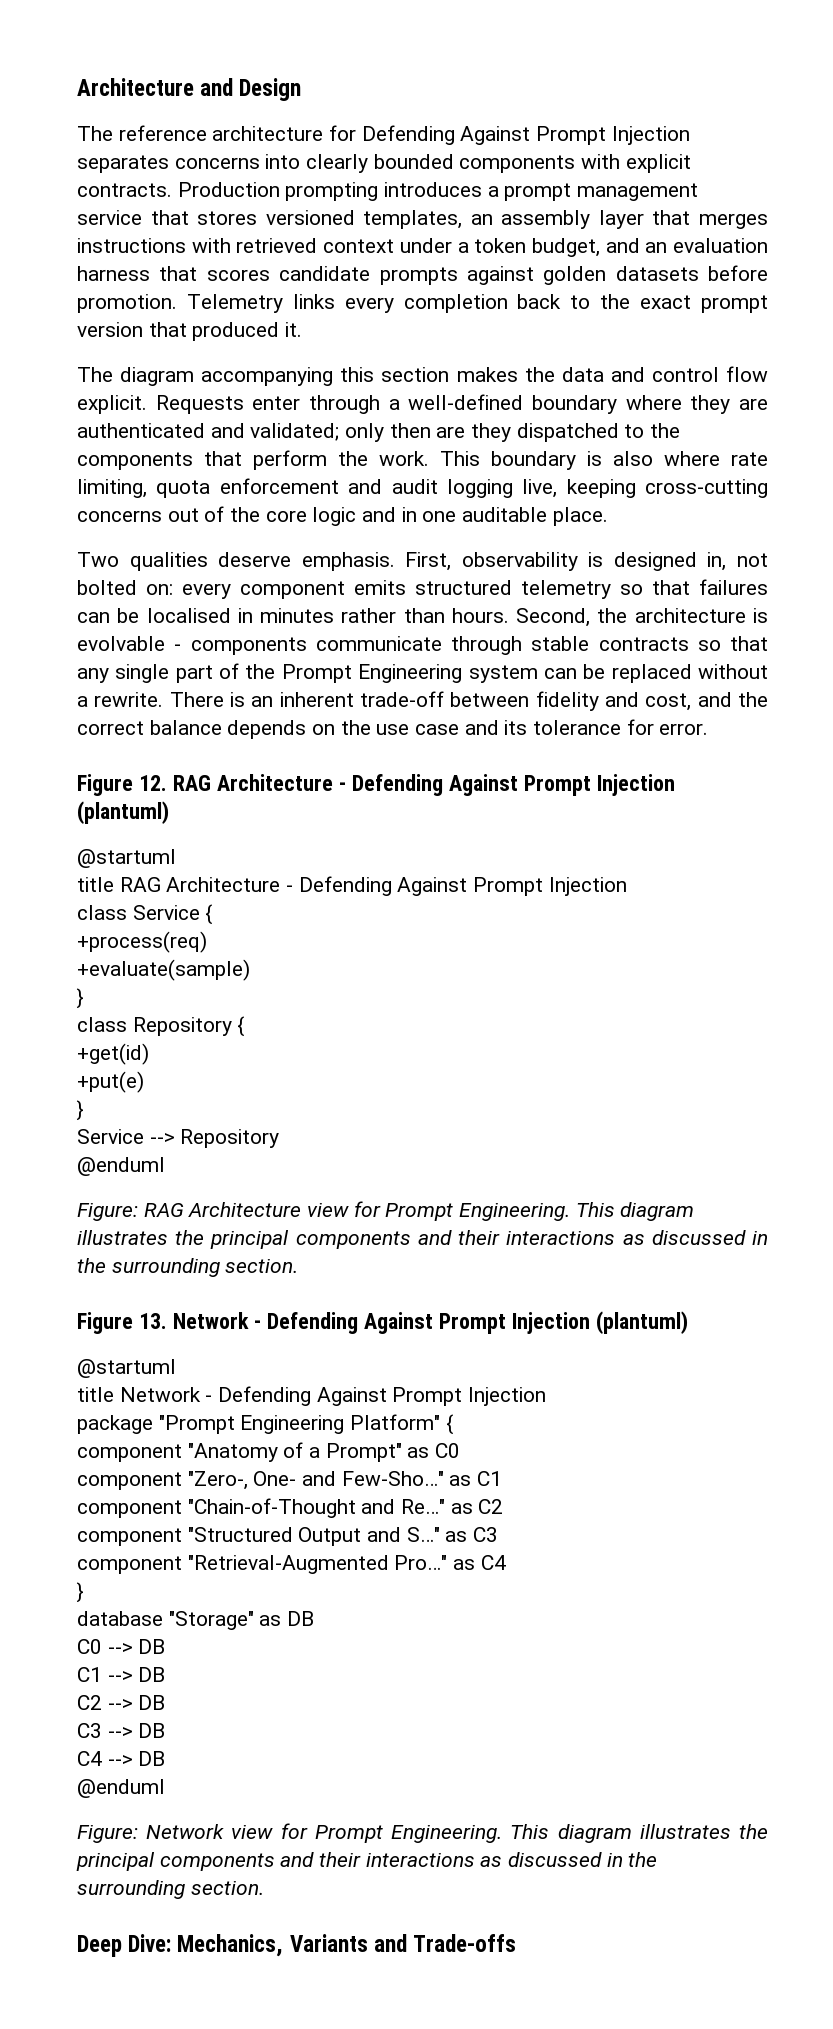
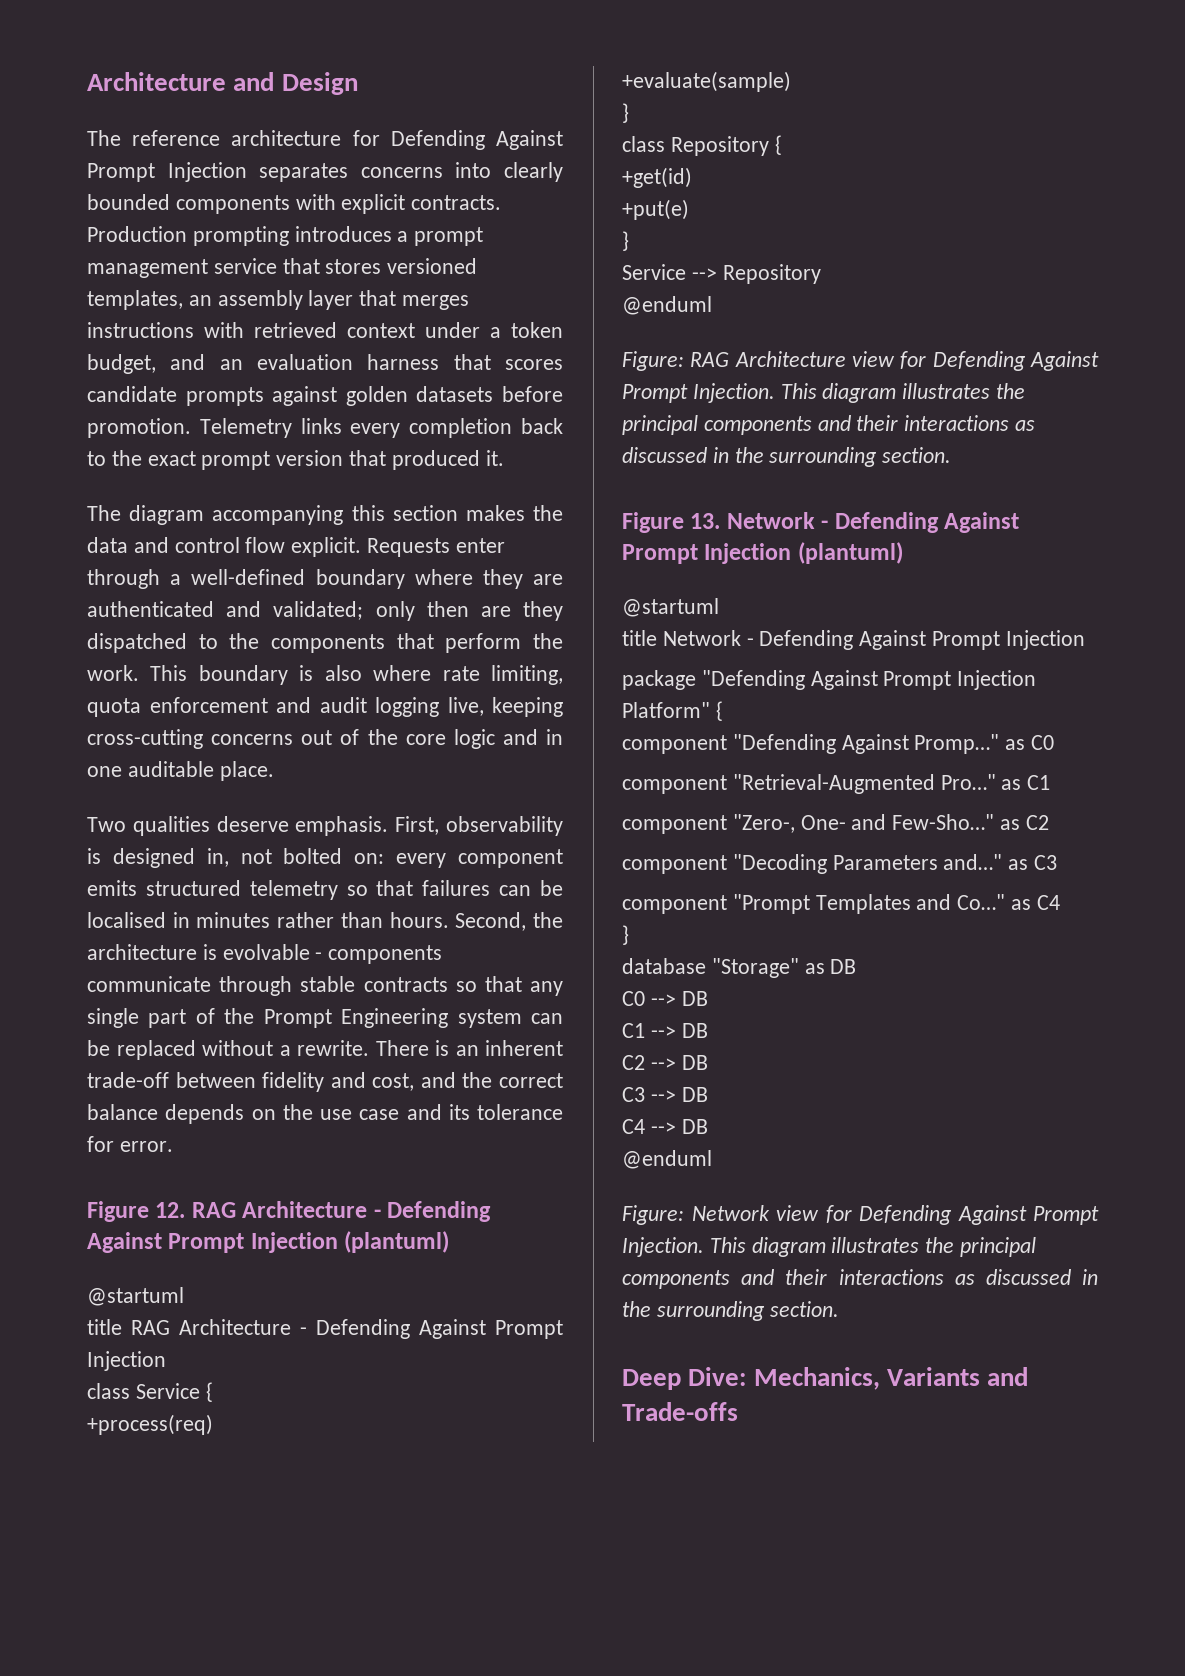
- Figure: RAG Architecture view for Prompt Engineering.
+ Figure: RAG Architecture view for Defending Against Prompt Injection.
- package "Prompt Engineering Platform" {
+ package "Defending Against Prompt Injection Platform" {
- component "Anatomy of a Prompt" as C0
+ component "Defending Against Promp…" as C0
+ component "Retrieval-Augmented Pro…" as C1
- component "Zero-, One- and Few-Sho…" as C1
- component "Chain-of-Thought and Re…" as C2
- component "Structured Output and S…" as C3
+ component "Zero-, One- and Few-Sho…" as C2
+ component "Decoding Parameters and…" as C3
- component "Retrieval-Augmented Pro…" as C4
+ component "Prompt Templates and Co…" as C4
- Figure: Network view for Prompt Engineering.
+ Figure: Network view for Defending Against Prompt Injection.

